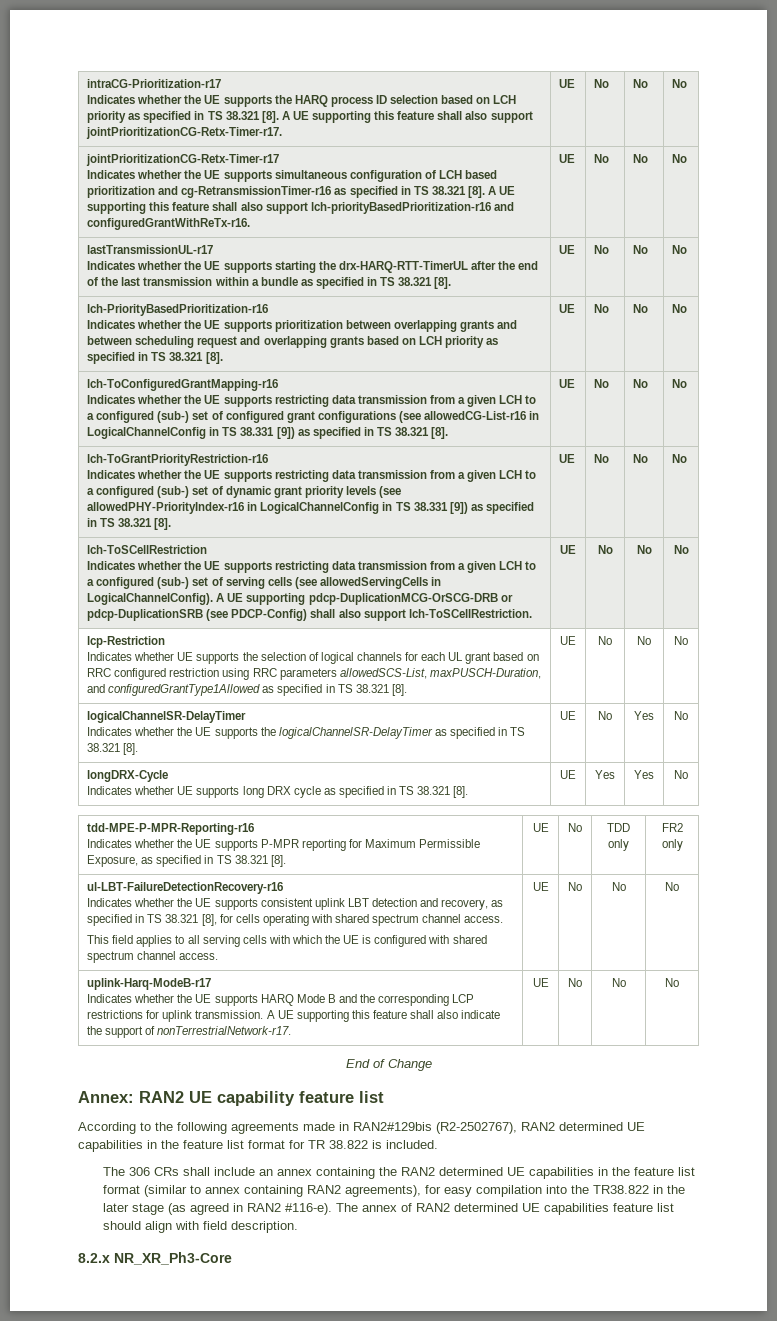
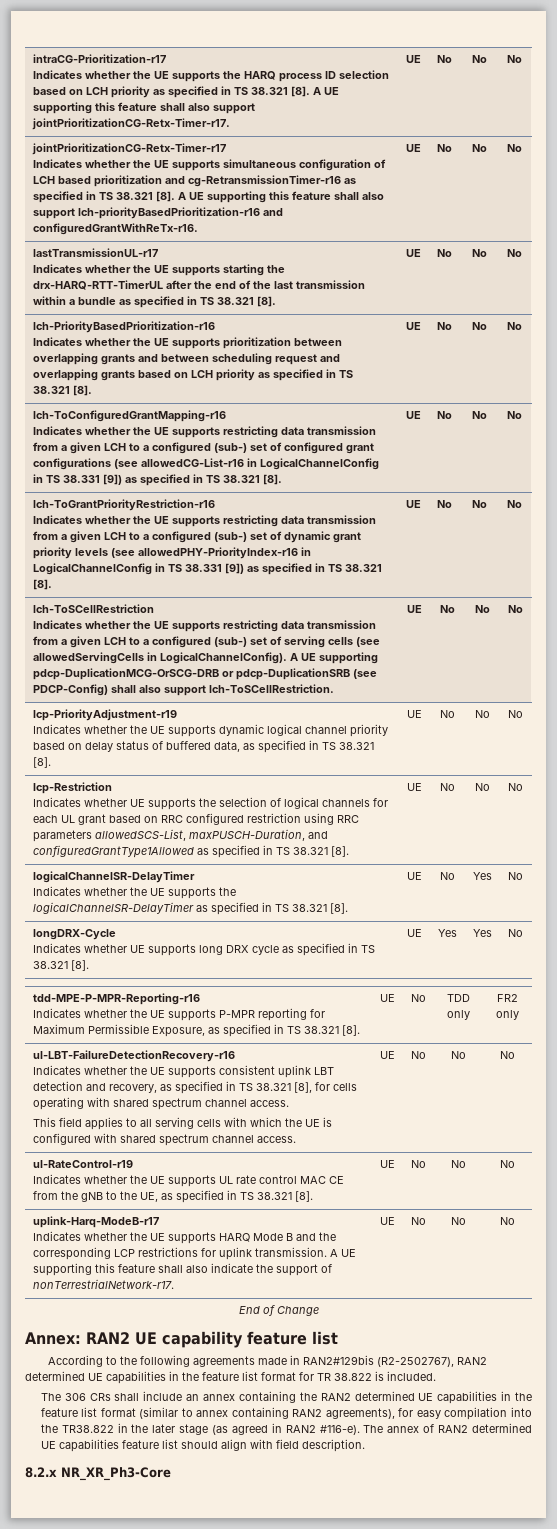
+ lcp-PriorityAdjustment-r19
+ Indicates whether the UE supports dynamic logical channel priority based on delay status of buffered data, as specified in TS 38.321 [8]. | UE | No | No | No
+ ul-RateControl-r19
+ Indicates whether the UE supports UL rate control MAC CE from the gNB to the UE, as specified in TS 38.321 [8]. | UE | No | No | No

